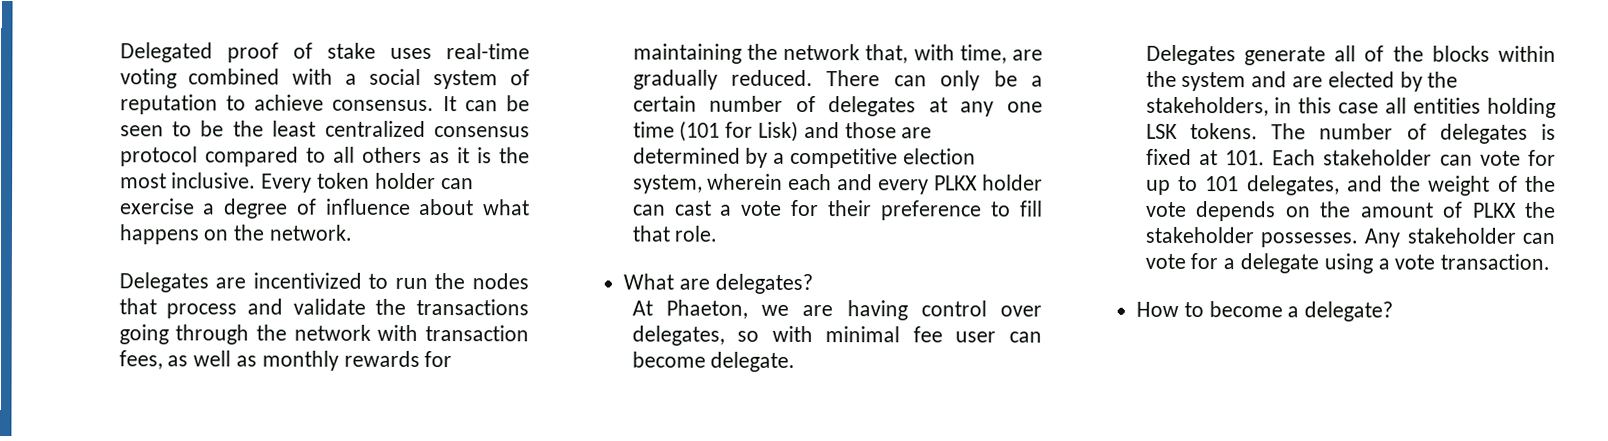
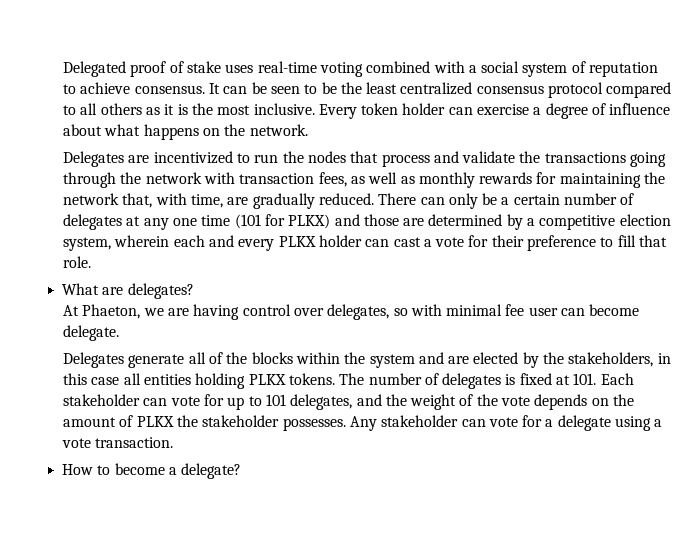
- There can only be a certain number of delegates at any one time (101 for Lisk) and those are determined by a competitive election system, wherein each and every PLKX holder can cast a vote for their preference to fill that role.
+ There can only be a certain number of delegates at any one time (101 for PLKX) and those are determined by a competitive election system, wherein each and every PLKX holder can cast a vote for their preference to fill that role.
- Delegates generate all of the blocks within the system and are elected by the stakeholders, in this case all entities holding LSK tokens.
+ Delegates generate all of the blocks within the system and are elected by the stakeholders, in this case all entities holding PLKX tokens.

